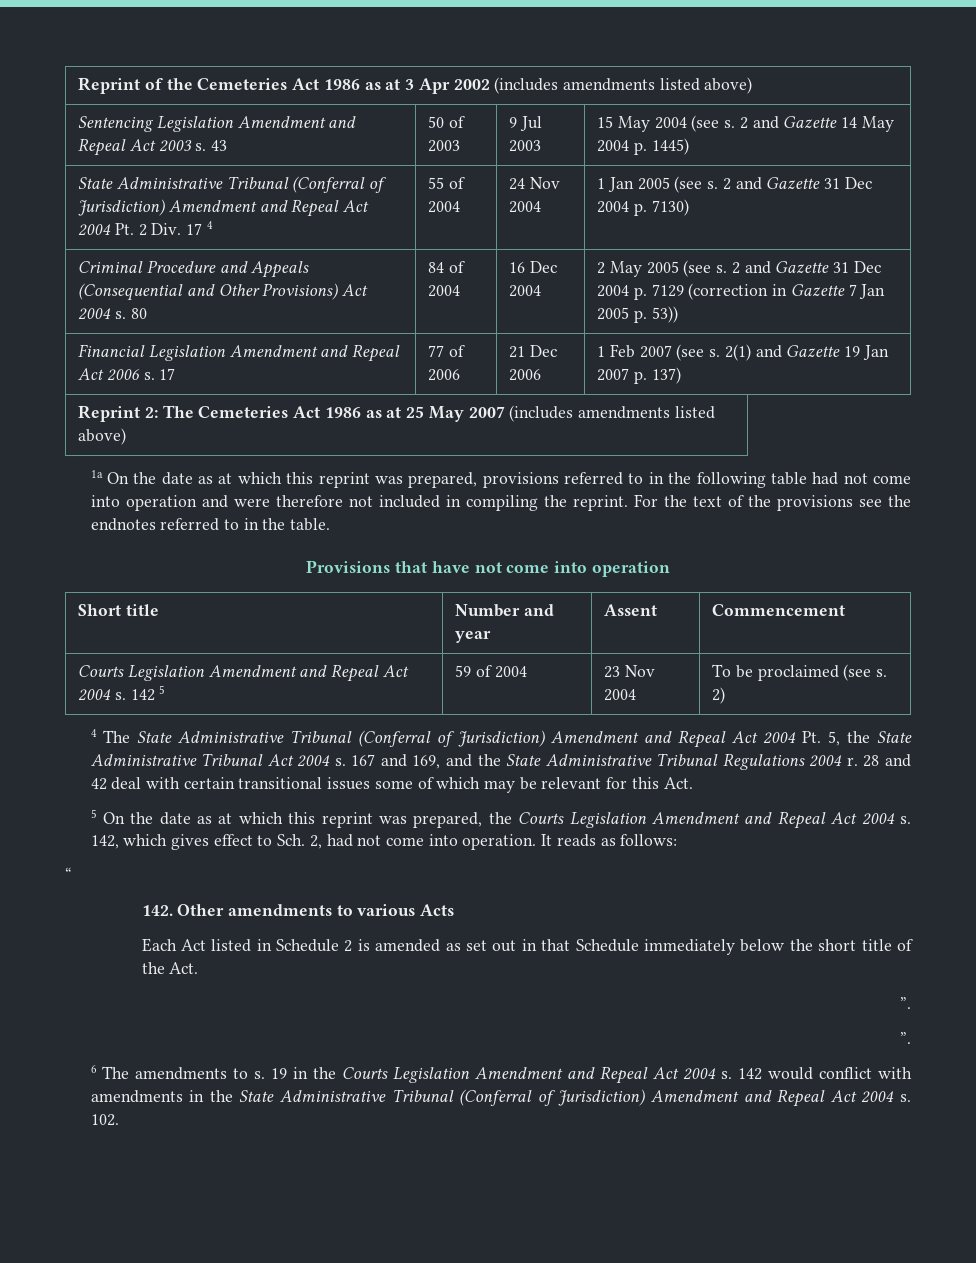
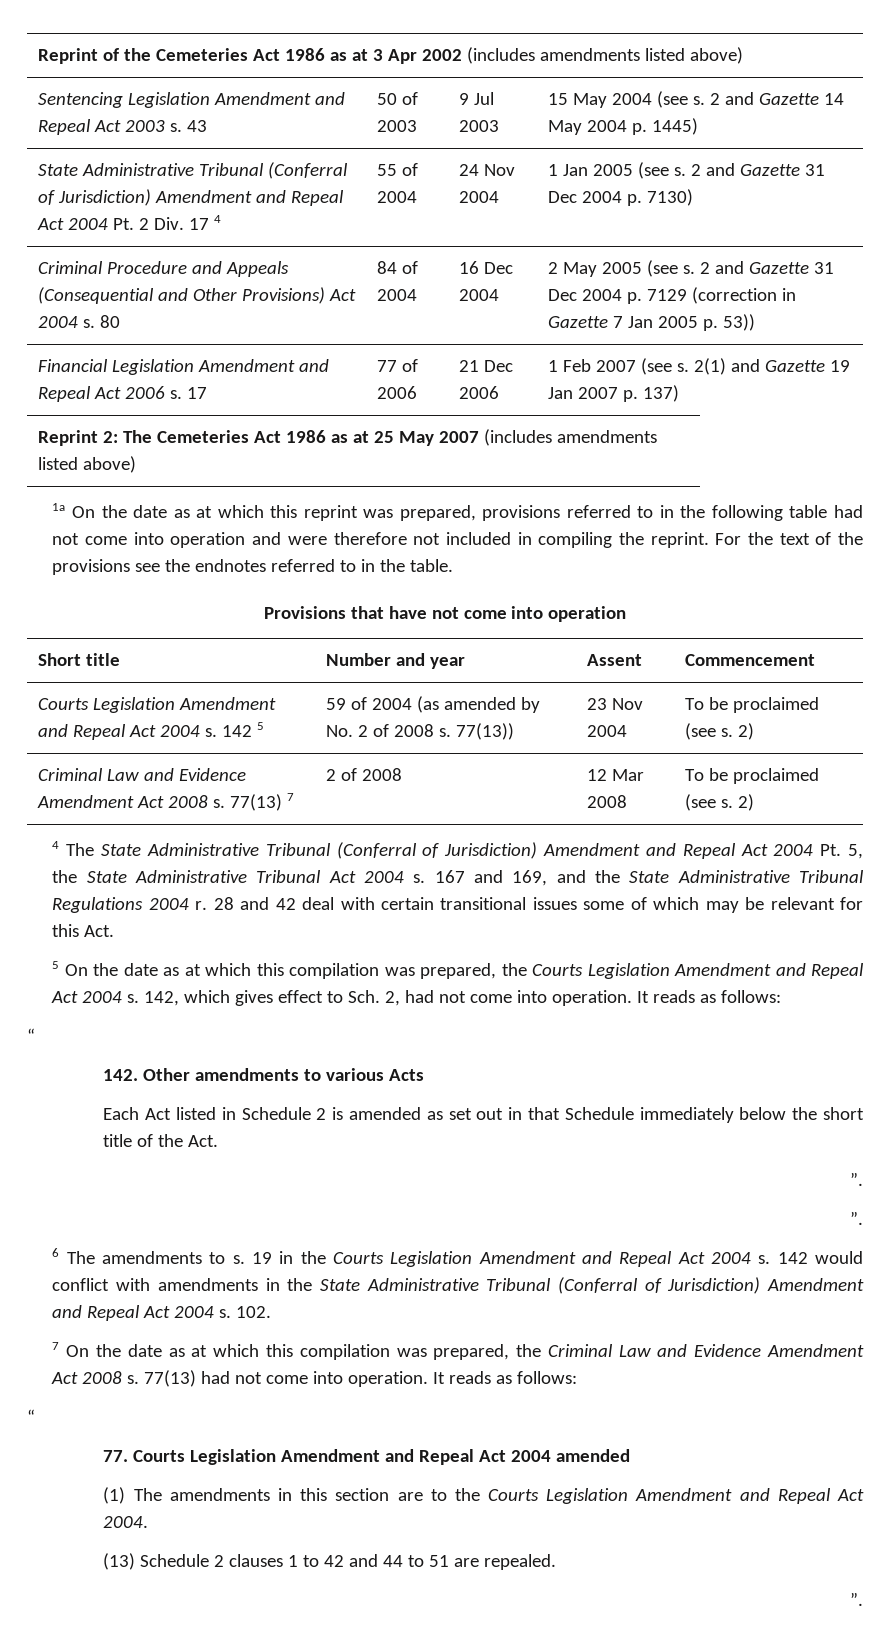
- Courts Legislation Amendment and Repeal Act 2004 s. 142 5 | 59 of 2004 | 23 Nov 2004 | To be proclaimed (see s. 2)
+ Courts Legislation Amendment and Repeal Act 2004 s. 142 5 | 59 of 2004 (as amended by No. 2 of 2008 s. 77(13)) | 23 Nov 2004 | To be proclaimed (see s. 2)
+ Criminal Law and Evidence Amendment Act 2008 s. 77(13) 7 | 2 of 2008 | 12 Mar 2008 | To be proclaimed (see s. 2)
- 5 On the date as at which this reprint was prepared, the Courts Legislation Amendment and Repeal Act 2004 s.
+ 5 On the date as at which this compilation was prepared, the Courts Legislation Amendment and Repeal Act 2004 s.
+ 7 On the date as at which this compilation was prepared, the Criminal Law and Evidence Amendment Act 2008 s. 77(13) had not come into operation. It reads as follows:
+ “
+ 77. Courts Legislation Amendment and Repeal Act 2004 amended
+ (1) The amendments in this section are to the Courts Legislation Amendment and Repeal Act 2004.
+ (13) Schedule 2 clauses 1 to 42 and 44 to 51 are repealed.
+ ”.

